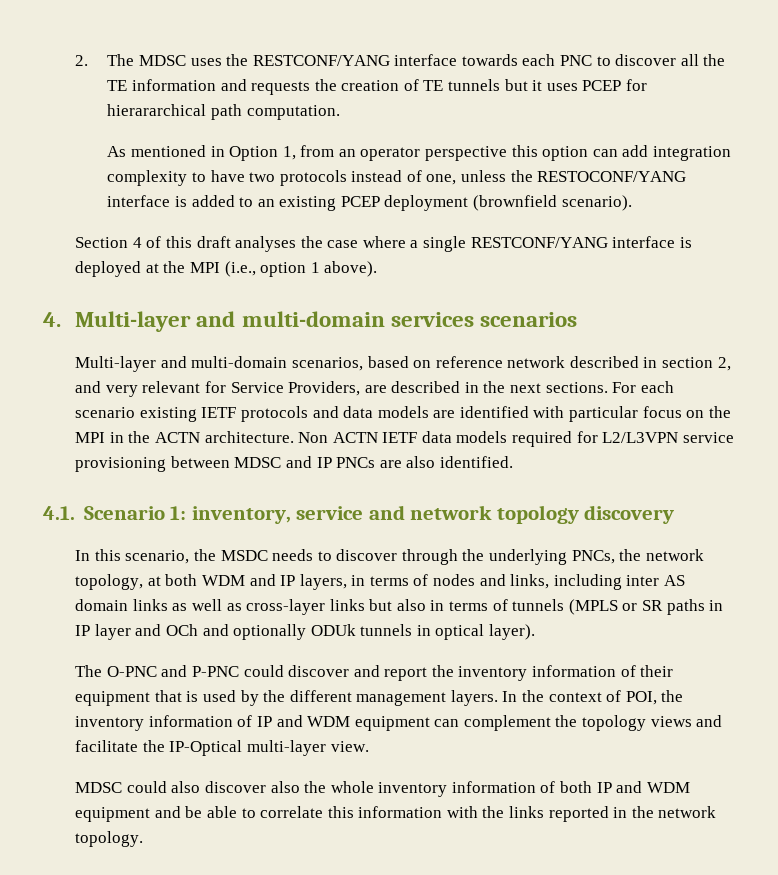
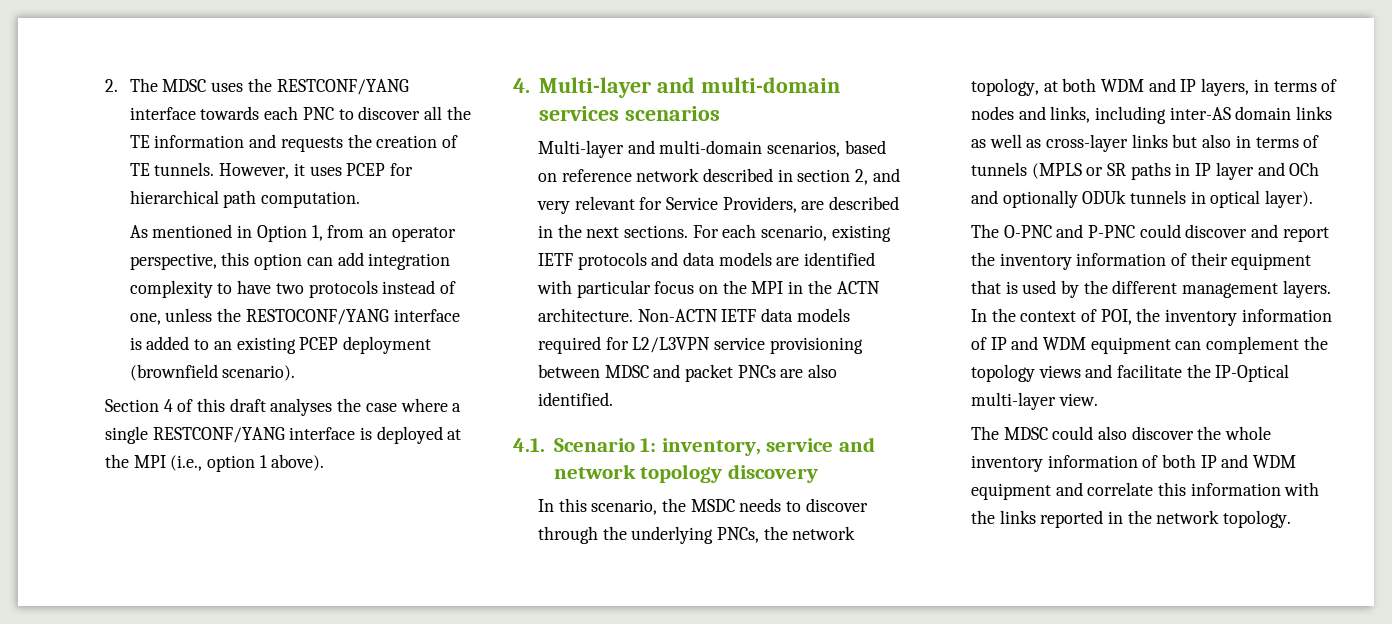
- 2. The MDSC uses the RESTCONF/YANG interface towards each PNC to discover all the TE information and requests the creation of TE tunnels but it uses PCEP for hierararchical path computation.
+ 2. The MDSC uses the RESTCONF/YANG interface towards each PNC to discover all the TE information and requests the creation of TE tunnels. However, it uses PCEP for hierarchical path computation.
- As mentioned in Option 1, from an operator perspective this option can add integration complexity to have two protocols instead of one, unless the RESTOCONF/YANG interface is added to an existing PCEP deployment (brownfield scenario).
+ As mentioned in Option 1, from an operator perspective, this option can add integration complexity to have two protocols instead of one, unless the RESTOCONF/YANG interface is added to an existing PCEP deployment (brownfield scenario).
- For each scenario existing IETF protocols and data models are identified with particular focus on the MPI in the ACTN architecture.
+ For each scenario, existing IETF protocols and data models are identified with particular focus on the MPI in the ACTN architecture.
- Non ACTN IETF data models required for L2/L3VPN service provisioning between MDSC and IP PNCs are also identified.
+ Non-ACTN IETF data models required for L2/L3VPN service provisioning between MDSC and packet PNCs are also identified.
- In this scenario, the MSDC needs to discover through the underlying PNCs, the network topology, at both WDM and IP layers, in terms of nodes and links, including inter AS domain links as well as cross-layer links but also in terms of tunnels (MPLS or SR paths in IP layer and OCh and optionally ODUk tunnels in optical layer).
+ In this scenario, the MSDC needs to discover through the underlying PNCs, the network topology, at both WDM and IP layers, in terms of nodes and links, including inter-AS domain links as well as cross-layer links but also in terms of tunnels (MPLS or SR paths in IP layer and OCh and optionally ODUk tunnels in optical layer).
- MDSC could also discover also the whole inventory information of both IP and WDM equipment and be able to correlate this information with the links reported in the network topology.
+ The MDSC could also discover the whole inventory information of both IP and WDM equipment and correlate this information with the links reported in the network topology.

